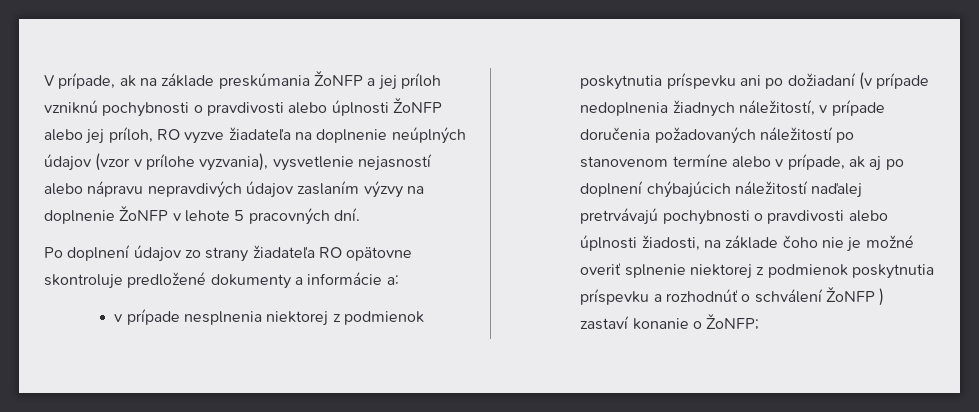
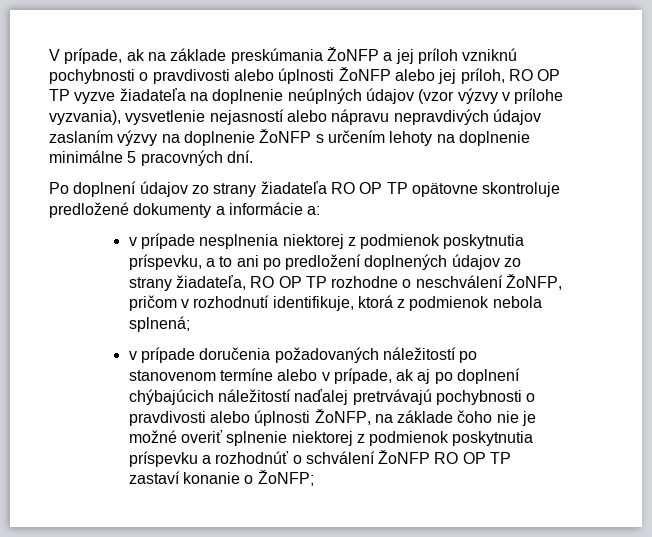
- V prípade, ak na základe preskúmania ŽoNFP a jej príloh vzniknú pochybnosti o pravdivosti alebo úplnosti ŽoNFP alebo jej príloh, RO vyzve žiadateľa na doplnenie neúplných údajov (vzor v prílohe vyzvania), vysvetlenie nejasností alebo nápravu nepravdivých údajov zaslaním výzvy na doplnenie ŽoNFP v lehote 5 pracovných dní.
+ V prípade, ak na základe preskúmania ŽoNFP a jej príloh vzniknú pochybnosti o pravdivosti alebo úplnosti ŽoNFP alebo jej príloh, RO OP TP vyzve žiadateľa na doplnenie neúplných údajov (vzor výzvy v prílohe vyzvania), vysvetlenie nejasností alebo nápravu nepravdivých údajov zaslaním výzvy na doplnenie ŽoNFP s určením lehoty na doplnenie minimálne 5 pracovných dní.
- Po doplnení údajov zo strany žiadateľa RO opätovne skontroluje predložené dokumenty a informácie a:
+ Po doplnení údajov zo strany žiadateľa RO OP TP opätovne skontroluje predložené dokumenty a informácie a:
- v prípade nesplnenia niektorej z podmienok poskytnutia príspevku ani po dožiadaní (v prípade nedoplnenia žiadnych náležitostí, v prípade doručenia požadovaných náležitostí po stanovenom termíne alebo v prípade, ak aj po doplnení chýbajúcich náležitostí naďalej pretrvávajú pochybnosti o pravdivosti alebo úplnosti žiadosti, na základe čoho nie je možné overiť splnenie niektorej z podmienok poskytnutia príspevku a rozhodnúť o schválení ŽoNFP ) zastaví konanie o ŽoNFP;
+ v prípade nesplnenia niektorej z podmienok poskytnutia príspevku, a to ani po predložení doplnených údajov zo strany žiadateľa, RO OP TP rozhodne o neschválení ŽoNFP, pričom v rozhodnutí identifikuje, ktorá z podmienok nebola splnená;
+ v prípade doručenia požadovaných náležitostí po stanovenom termíne alebo v prípade, ak aj po doplnení chýbajúcich náležitostí naďalej pretrvávajú pochybnosti o pravdivosti alebo úplnosti ŽoNFP, na základe čoho nie je možné overiť splnenie niektorej z podmienok poskytnutia príspevku a rozhodnúť o schválení ŽoNFP RO OP TP zastaví konanie o ŽoNFP;

